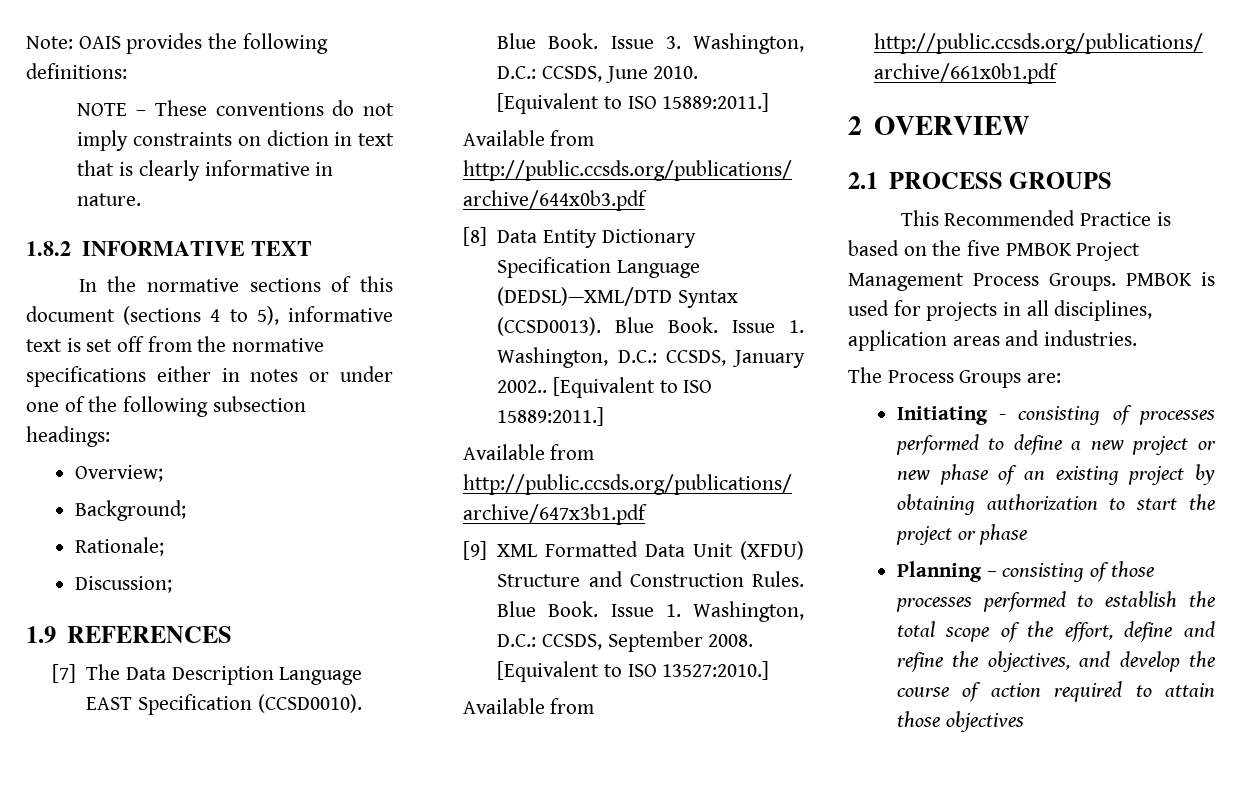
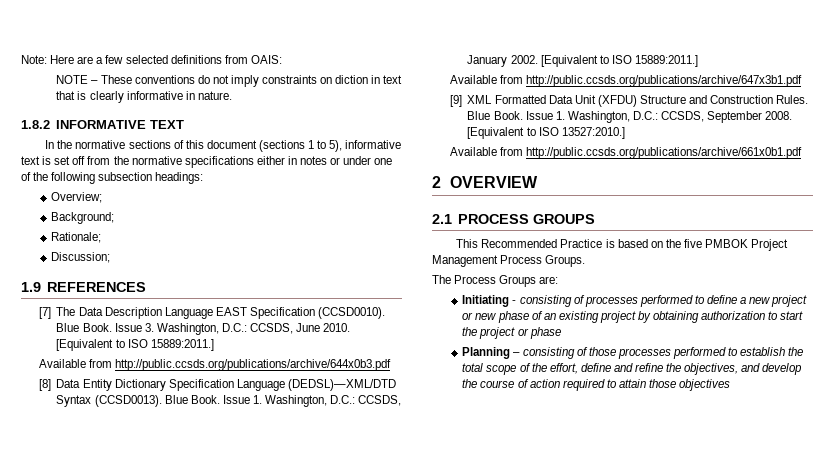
- Note: OAIS provides the following definitions:
+ Note: Here are a few selected definitions from OAIS:
- In the normative sections of this document (sections 4 to 5), informative text is set off from the normative specifications either in notes or under one of the following subsection headings:
+ In the normative sections of this document (sections 1 to 5), informative text is set off from the normative specifications either in notes or under one of the following subsection headings:
- Issue 1. Washington, D.C.: CCSDS, January 2002..
+ Issue 1. Washington, D.C.: CCSDS, January 2002.
- PMBOK is used for projects in all disciplines, application areas and industries.

